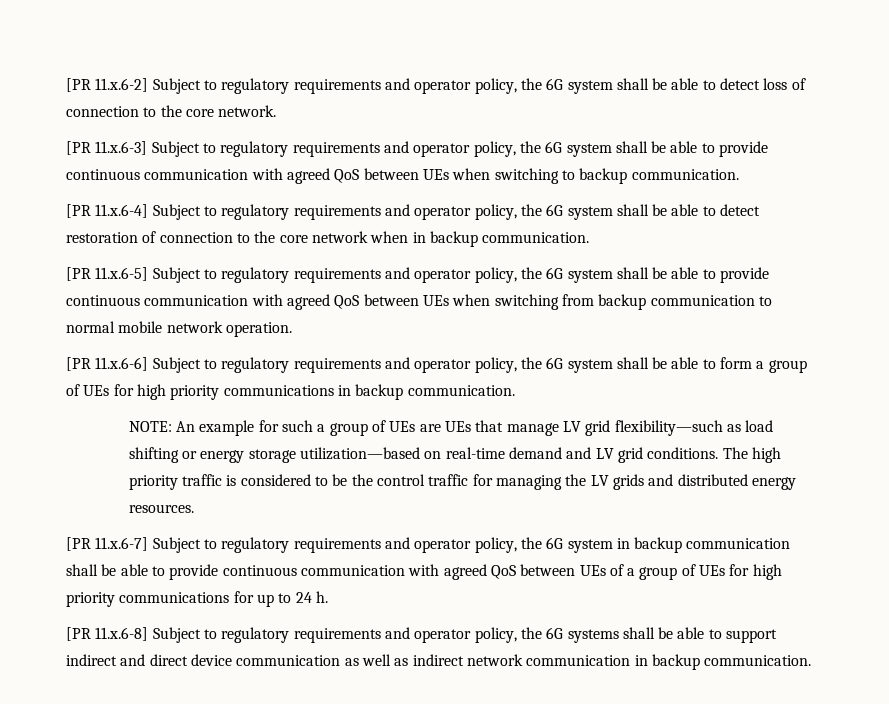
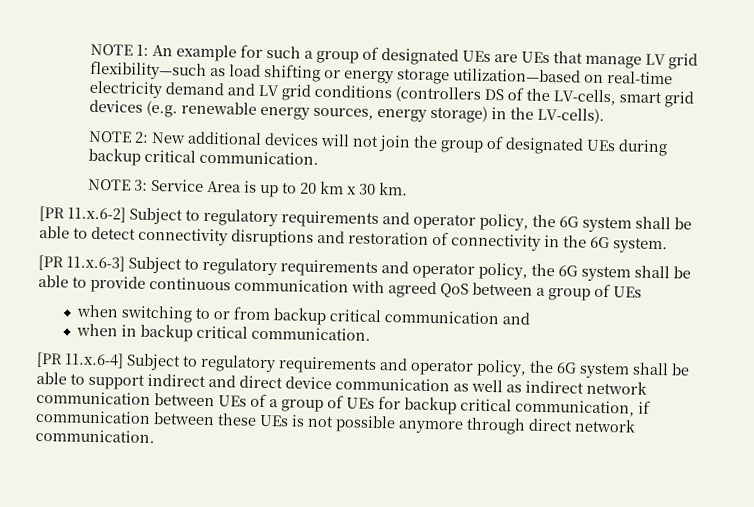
+ NOTE 1: An example for such a group of designated UEs are UEs that manage LV grid flexibility—such as load shifting or energy storage utilization—based on real-time electricity demand and LV grid conditions (controllers DS of the LV-cells, smart grid devices (e.g. renewable energy sources, energy storage) in the LV-cells).
+ NOTE 2: New additional devices will not join the group of designated UEs during backup critical communication.
+ NOTE 3: Service Area is up to 20 km x 30 km.
- [PR 11.x.6-2] Subject to regulatory requirements and operator policy, the 6G system shall be able to detect loss of connection to the core network.
+ [PR 11.x.6-2] Subject to regulatory requirements and operator policy, the 6G system shall be able to detect connectivity disruptions and restoration of connectivity in the 6G system.
- [PR 11.x.6-3] Subject to regulatory requirements and operator policy, the 6G system shall be able to provide continuous communication with agreed QoS between UEs when switching to backup communication.
+ [PR 11.x.6-3] Subject to regulatory requirements and operator policy, the 6G system shall be able to provide continuous communication with agreed QoS between a group of UEs
+ when switching to or from backup critical communication and
+ when in backup critical communication.
- [PR 11.x.6-4] Subject to regulatory requirements and operator policy, the 6G system shall be able to detect restoration of connection to the core network when in backup communication.
- [PR 11.x.6-5] Subject to regulatory requirements and operator policy, the 6G system shall be able to provide continuous communication with agreed QoS between UEs when switching from backup communication to normal mobile network operation.
- [PR 11.x.6-6] Subject to regulatory requirements and operator policy, the 6G system shall be able to form a group of UEs for high priority communications in backup communication.
- NOTE: An example for such a group of UEs are UEs that manage LV grid flexibility—such as load shifting or energy storage utilization—based on real-time demand and LV grid conditions. The high priority traffic is considered to be the control traffic for managing the LV grids and distributed energy resources.
- [PR 11.x.6-7] Subject to regulatory requirements and operator policy, the 6G system in backup communication shall be able to provide continuous communication with agreed QoS between UEs of a group of UEs for high priority communications for up to 24 h.
- [PR 11.x.6-8] Subject to regulatory requirements and operator policy, the 6G systems shall be able to support indirect and direct device communication as well as indirect network communication in backup communication.
+ [PR 11.x.6-4] Subject to regulatory requirements and operator policy, the 6G system shall be able to support indirect and direct device communication as well as indirect network communication between UEs of a group of UEs for backup critical communication, if communication between these UEs is not possible anymore through direct network communication.

